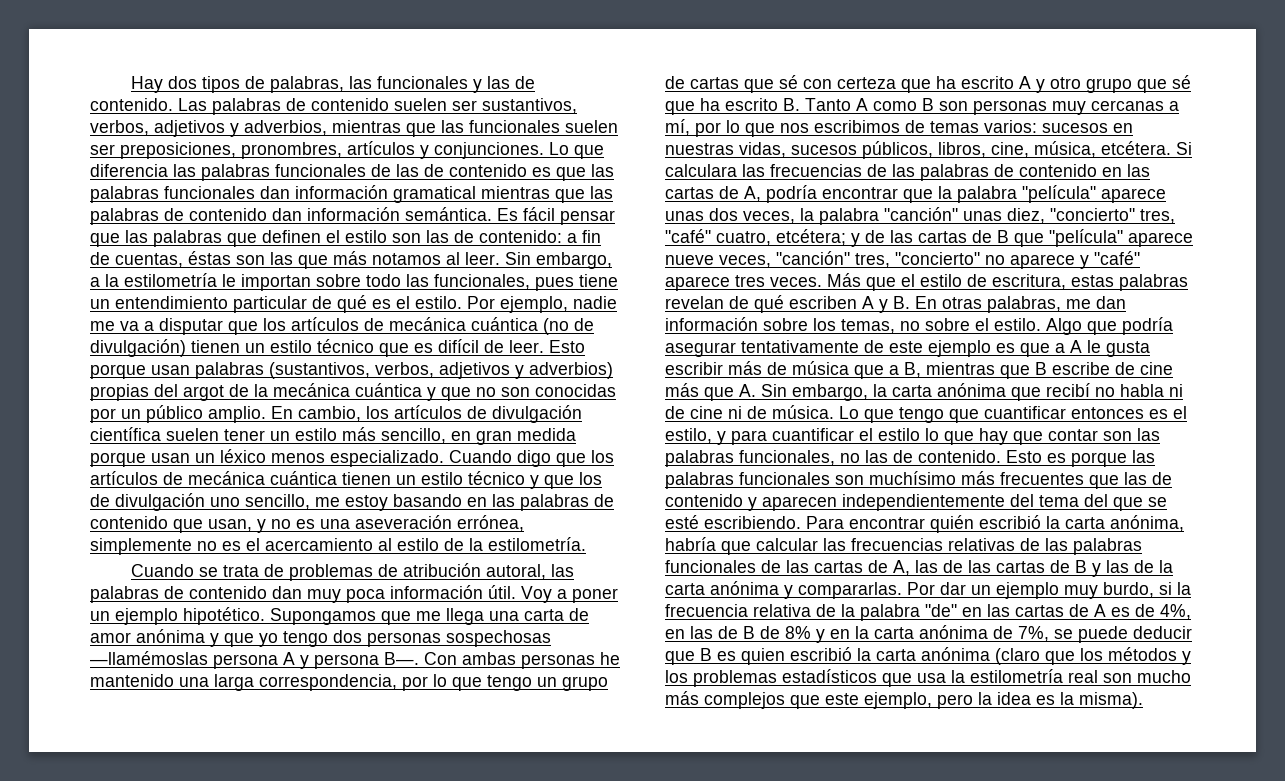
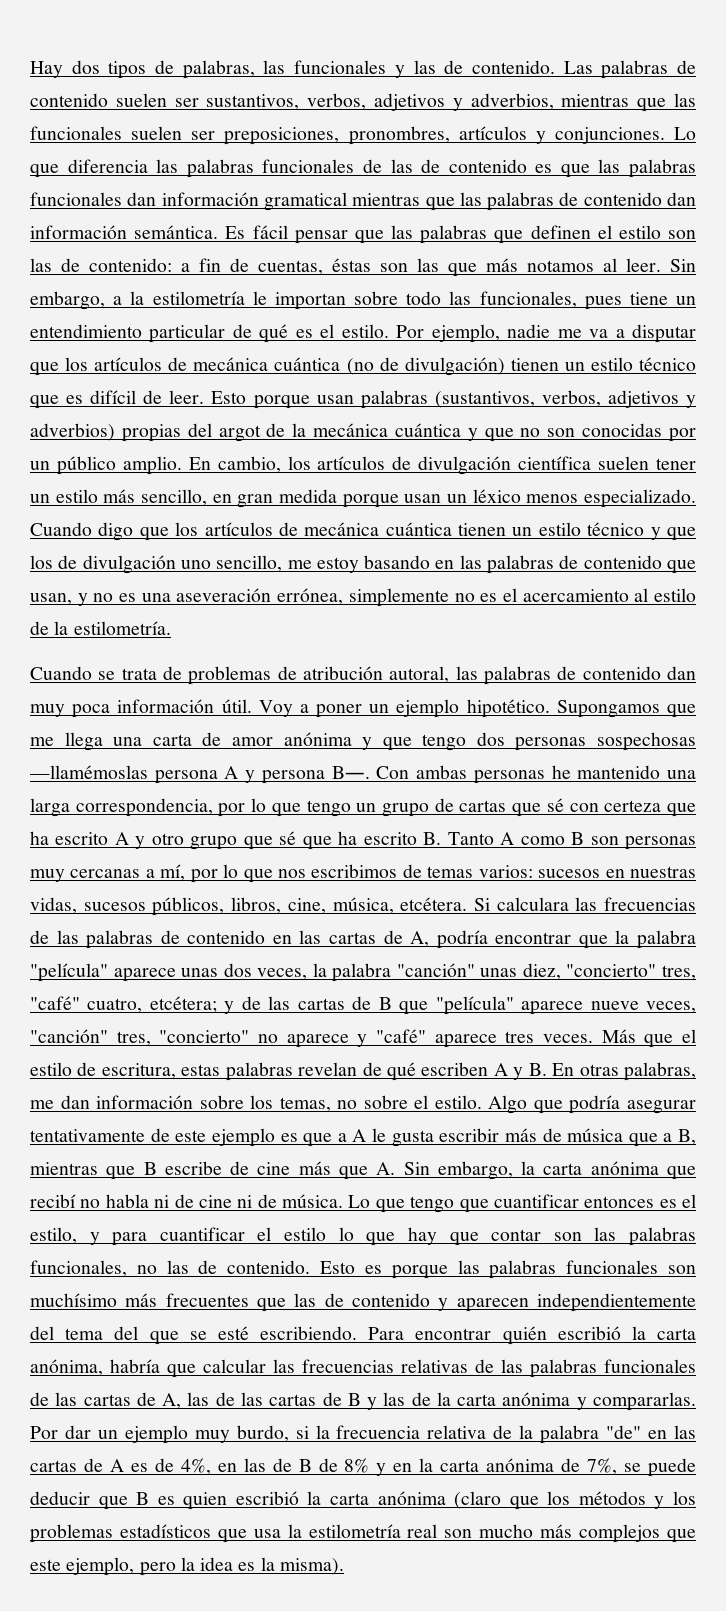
- Supongamos que me llega una carta de amor anónima y que yo tengo dos personas sospechosas —llamémoslas persona A y persona B―. Con ambas personas he mantenido una larga correspondencia, por lo que tengo un grupo de cartas que sé con certeza que ha escrito A y otro grupo que sé que ha escrito B. Tanto A como B son personas muy cercanas a mí, por lo que nos escribimos de temas varios:
+ Supongamos que me llega una carta de amor anónima y que tengo dos personas sospechosas —llamémoslas persona A y persona B―. Con ambas personas he mantenido una larga correspondencia, por lo que tengo un grupo de cartas que sé con certeza que ha escrito A y otro grupo que sé que ha escrito B. Tanto A como B son personas muy cercanas a mí, por lo que nos escribimos de temas varios:

